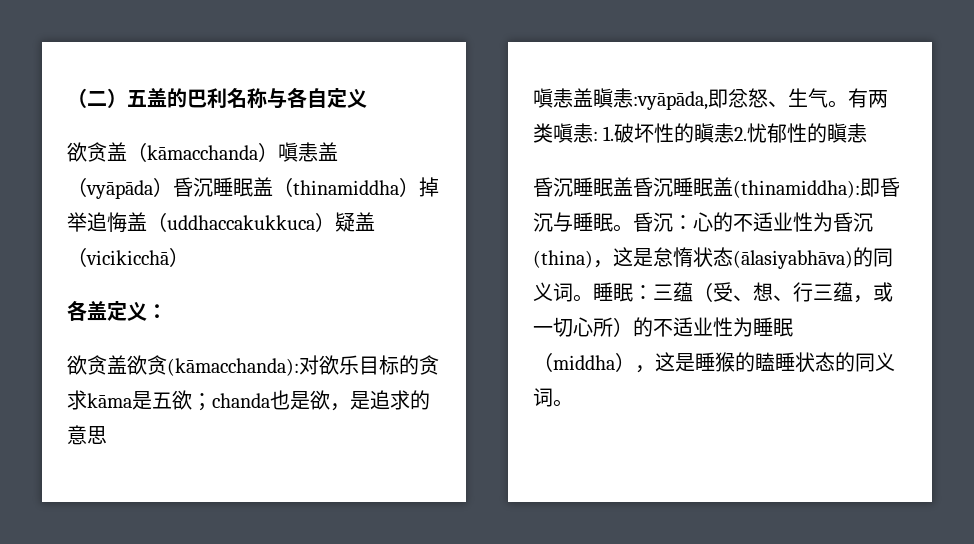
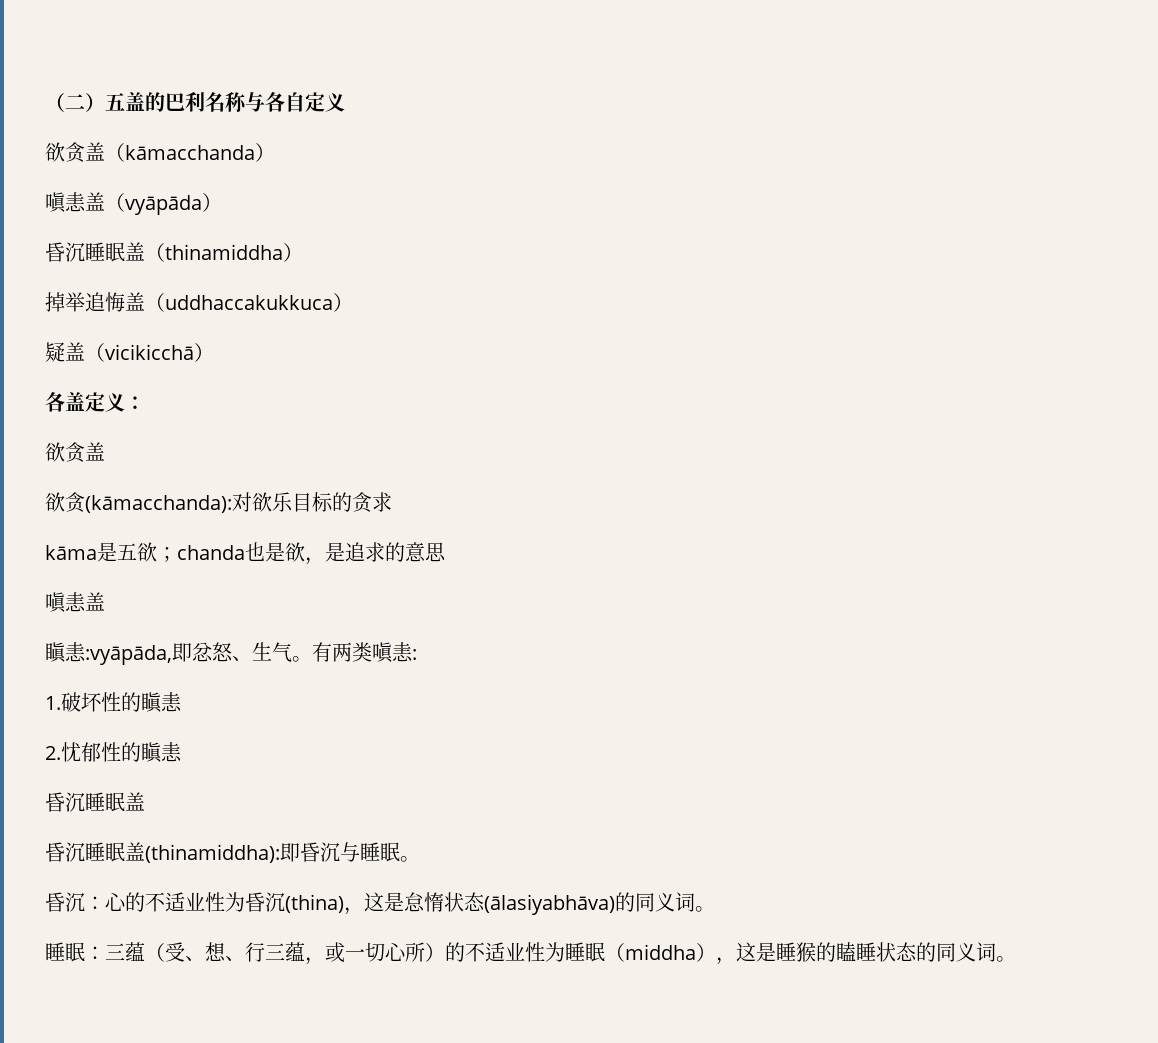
- 欲贪盖（kāmacchanda）嗔恚盖（vyāpāda）昏沉睡眠盖（thinamiddha）掉举追悔盖（uddhaccakukkuca）疑盖（vicikicchā）
+ 欲贪盖（kāmacchanda）
+ 嗔恚盖（vyāpāda）
+ 昏沉睡眠盖（thinamiddha）
+ 掉举追悔盖（uddhaccakukkuca）
+ 疑盖（vicikicchā）
  各盖定义：
- 欲贪盖欲贪(kāmacchanda):对欲乐目标的贪求kāma是五欲；chanda也是欲，是追求的意思
- 嗔恚盖瞋恚:vyāpāda,即忿怒、生气。
+ 欲贪盖
+ 欲贪(kāmacchanda):对欲乐目标的贪求
+ kāma是五欲；chanda也是欲，是追求的意思
+ 嗔恚盖
+ 瞋恚:vyāpāda,即忿怒、生气。
- 有两类嗔恚: 1.破坏性的瞋恚2.忧郁性的瞋恚
- 昏沉睡眠盖昏沉睡眠盖(thinamiddha):即昏沉与睡眠。昏沉：心的不适业性为昏沉(thina)，这是怠惰状态(ālasiyabhāva)的同义词。睡眠：三蕴（受、想、行三蕴，或一切心所）的不适业性为睡眠（middha），这是睡猴的瞌睡状态的同义词。
+ 有两类嗔恚:
+ 1.破坏性的瞋恚
+ 2.忧郁性的瞋恚
+ 昏沉睡眠盖
+ 昏沉睡眠盖(thinamiddha):即昏沉与睡眠。
+ 昏沉：心的不适业性为昏沉(thina)，这是怠惰状态(ālasiyabhāva)的同义词。
+ 睡眠：三蕴（受、想、行三蕴，或一切心所）的不适业性为睡眠（middha），这是睡猴的瞌睡状态的同义词。

